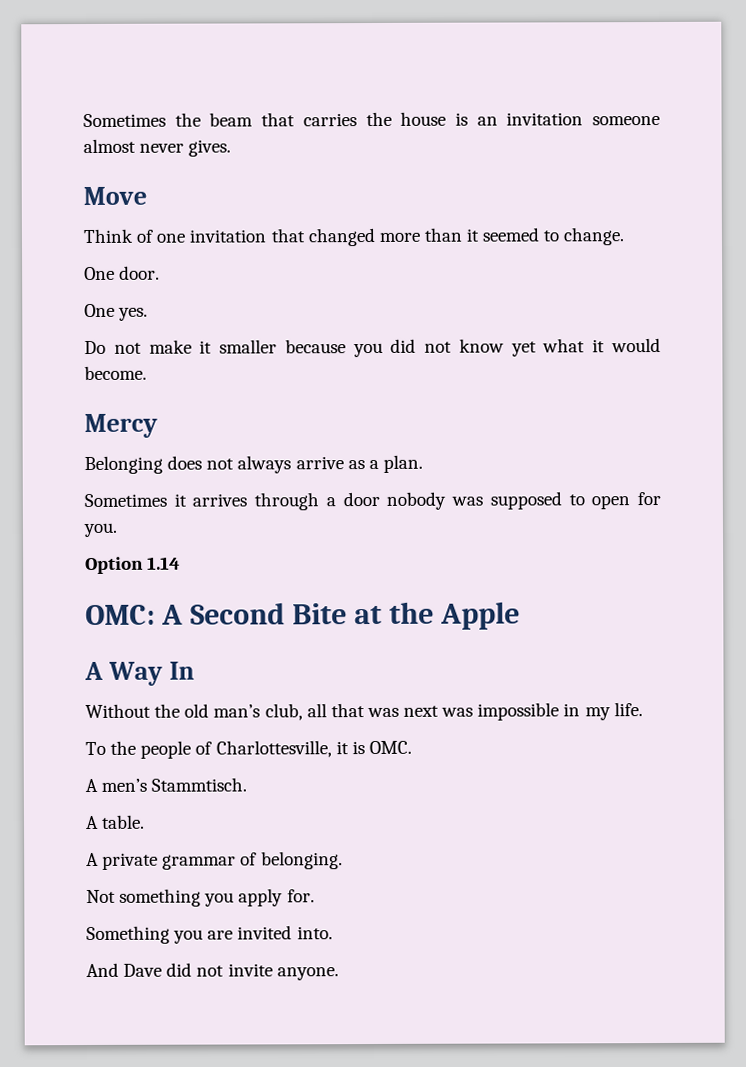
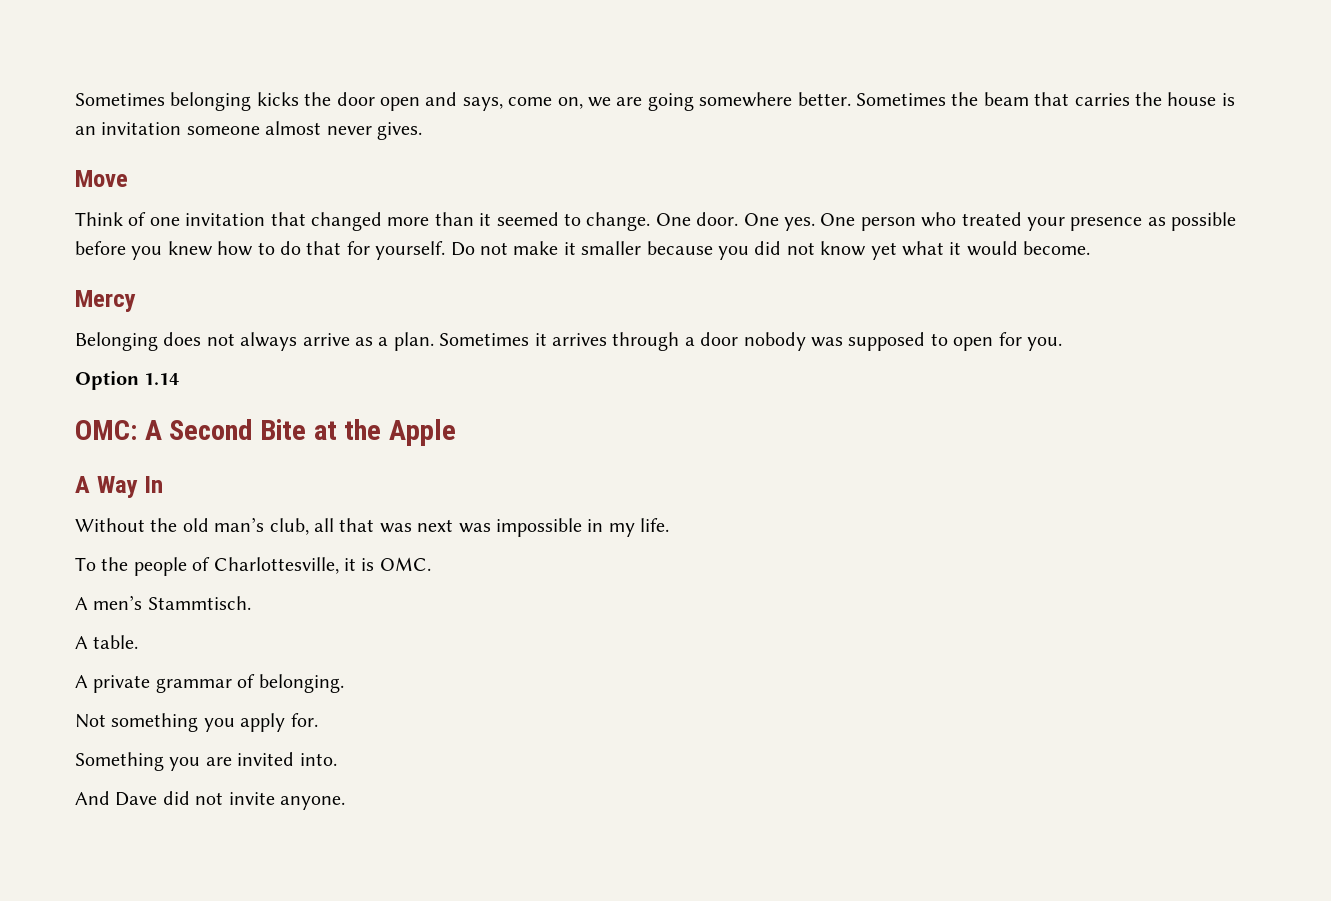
- Sometimes the beam that carries the house is an invitation someone almost never gives.
+ Sometimes belonging kicks the door open and says, come on, we are going somewhere better. Sometimes the beam that carries the house is an invitation someone almost never gives.
- Think of one invitation that changed more than it seemed to change.
- One door.
- One yes.
- Do not make it smaller because you did not know yet what it would become.
+ Think of one invitation that changed more than it seemed to change. One door. One yes. One person who treated your presence as possible before you knew how to do that for yourself. Do not make it smaller because you did not know yet what it would become.
- Belonging does not always arrive as a plan.
- Sometimes it arrives through a door nobody was supposed to open for you.
+ Belonging does not always arrive as a plan. Sometimes it arrives through a door nobody was supposed to open for you.

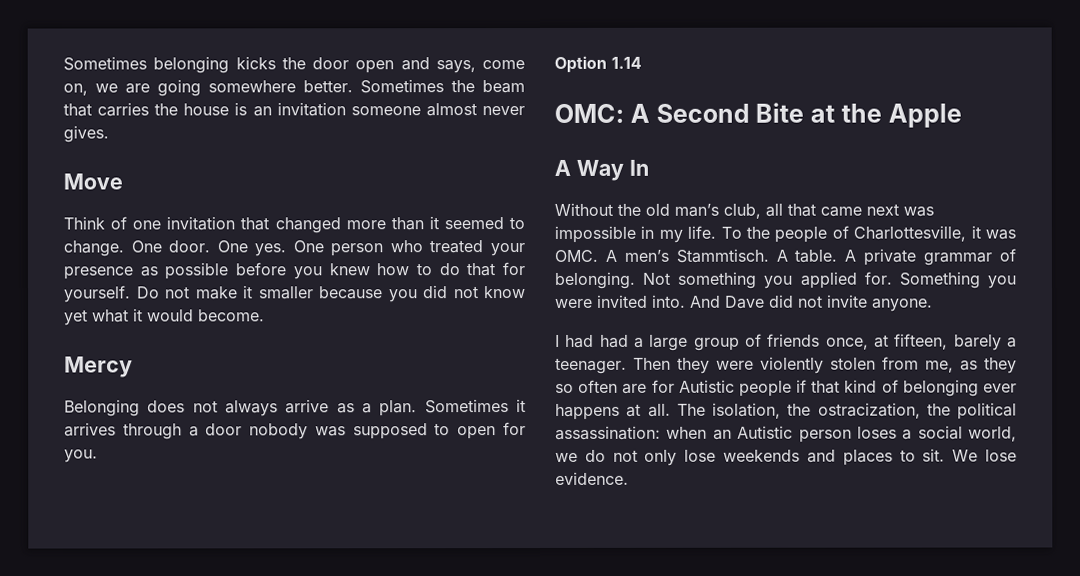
- Without the old man’s club, all that was next was impossible in my life.
- To the people of Charlottesville, it is OMC.
- A men’s Stammtisch.
- A table.
- A private grammar of belonging.
- Not something you apply for.
- Something you are invited into.
- And Dave did not invite anyone.
+ Without the old man’s club, all that came next was impossible in my life. To the people of Charlottesville, it was OMC. A men’s Stammtisch. A table. A private grammar of belonging. Not something you applied for. Something you were invited into. And Dave did not invite anyone.
+ I had had a large group of friends once, at fifteen, barely a teenager. Then they were violently stolen from me, as they so often are for Autistic people if that kind of belonging ever happens at all. The isolation, the ostracization, the political assassination: when an Autistic person loses a social world, we do not only lose weekends and places to sit. We lose evidence.

